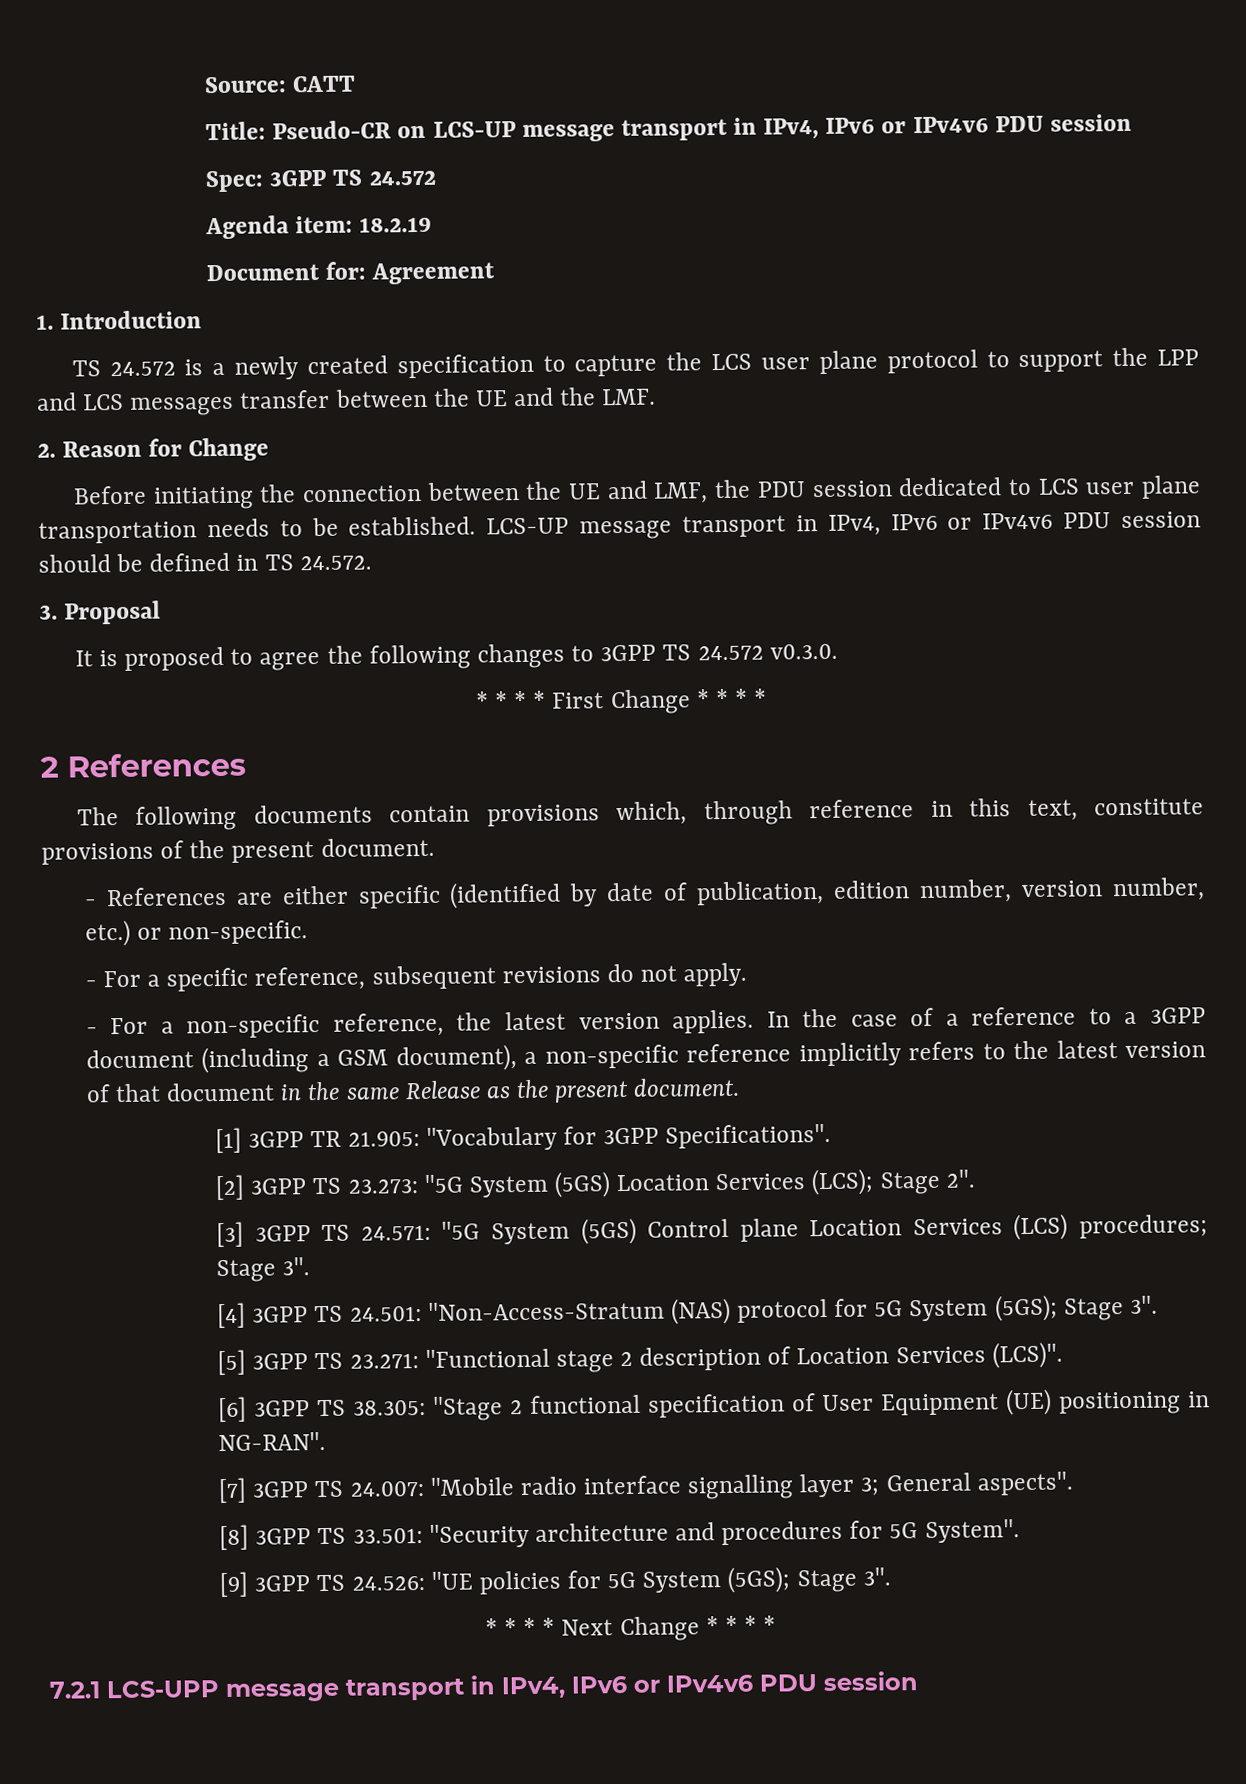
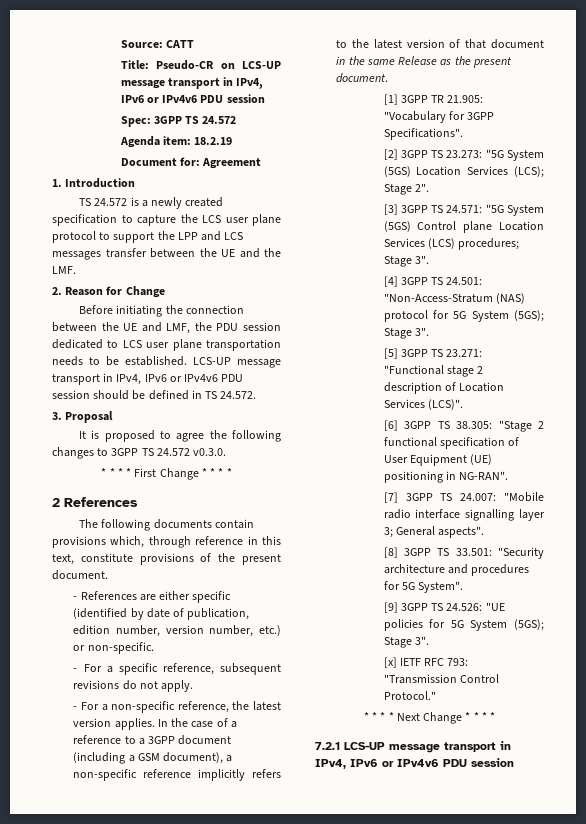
+ [x] IETF RFC 793: "Transmission Control Protocol."
- 7.2.1 LCS-UPP message transport in IPv4, IPv6 or IPv4v6 PDU session
+ 7.2.1 LCS-UP message transport in IPv4, IPv6 or IPv4v6 PDU session

